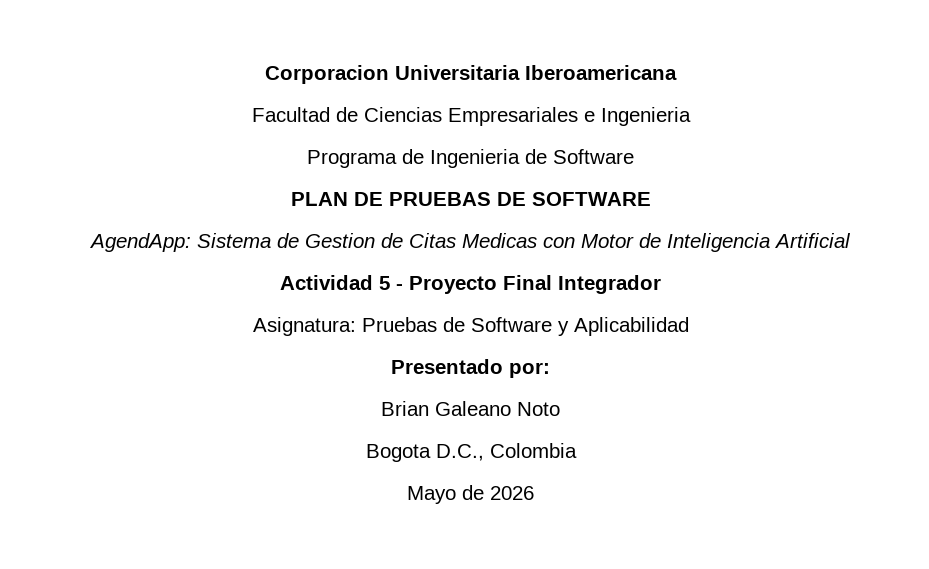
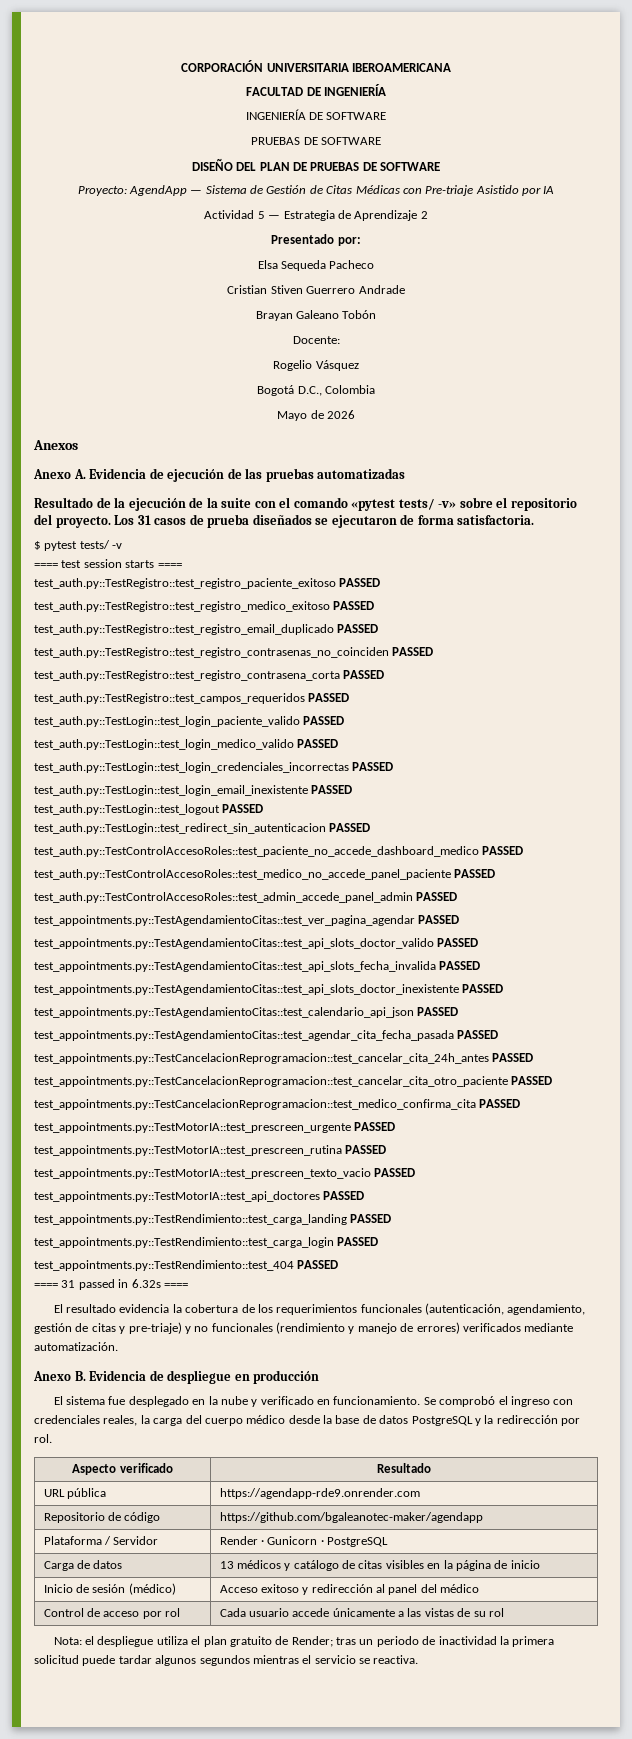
- Corporacion Universitaria Iberoamericana
- Facultad de Ciencias Empresariales e Ingenieria
- Programa de Ingenieria de Software
- PLAN DE PRUEBAS DE SOFTWARE
+ CORPORACIÓN UNIVERSITARIA IBEROAMERICANA
+ FACULTAD DE INGENIERÍA
+ INGENIERÍA DE SOFTWARE
+ PRUEBAS DE SOFTWARE
+ DISEÑO DEL PLAN DE PRUEBAS DE SOFTWARE
- AgendApp: Sistema de Gestion de Citas Medicas con Motor de Inteligencia Artificial
- Actividad 5 - Proyecto Final Integrador
- Asignatura: Pruebas de Software y Aplicabilidad
+ Proyecto: AgendApp — Sistema de Gestión de Citas Médicas con Pre-triaje Asistido por IA
+ Actividad 5 — Estrategia de Aprendizaje 2
  Presentado por:
- Brian Galeano Noto
- Bogota D.C., Colombia
+ Elsa Sequeda Pacheco
+ Cristian Stiven Guerrero Andrade
+ Brayan Galeano Tobón
+ Docente:
+ Rogelio Vásquez
+ Bogotá D.C., Colombia
+ Anexos
+ Anexo A. Evidencia de ejecución de las pruebas automatizadas
+ Resultado de la ejecución de la suite con el comando «pytest tests/ -v» sobre el repositorio del proyecto. Los 31 casos de prueba diseñados se ejecutaron de forma satisfactoria.
+ $ pytest tests/ -v
+ ==== test session starts ====
+ test_auth.py::TestRegistro::test_registro_paciente_exitoso PASSED
+ test_auth.py::TestRegistro::test_registro_medico_exitoso PASSED
+ test_auth.py::TestRegistro::test_registro_email_duplicado PASSED
+ test_auth.py::TestRegistro::test_registro_contrasenas_no_coinciden PASSED
+ test_auth.py::TestRegistro::test_registro_contrasena_corta PASSED
+ test_auth.py::TestRegistro::test_campos_requeridos PASSED
+ test_auth.py::TestLogin::test_login_paciente_valido PASSED
+ test_auth.py::TestLogin::test_login_medico_valido PASSED
+ test_auth.py::TestLogin::test_login_credenciales_incorrectas PASSED
+ test_auth.py::TestLogin::test_login_email_inexistente PASSED
+ test_auth.py::TestLogin::test_logout PASSED
+ test_auth.py::TestLogin::test_redirect_sin_autenticacion PASSED
+ test_auth.py::TestControlAccesoRoles::test_paciente_no_accede_dashboard_medico PASSED
+ test_auth.py::TestControlAccesoRoles::test_medico_no_accede_panel_paciente PASSED
+ test_auth.py::TestControlAccesoRoles::test_admin_accede_panel_admin PASSED
+ test_appointments.py::TestAgendamientoCitas::test_ver_pagina_agendar PASSED
+ test_appointments.py::TestAgendamientoCitas::test_api_slots_doctor_valido PASSED
+ test_appointments.py::TestAgendamientoCitas::test_api_slots_fecha_invalida PASSED
+ test_appointments.py::TestAgendamientoCitas::test_api_slots_doctor_inexistente PASSED
+ test_appointments.py::TestAgendamientoCitas::test_calendario_api_json PASSED
+ test_appointments.py::TestAgendamientoCitas::test_agendar_cita_fecha_pasada PASSED
+ test_appointments.py::TestCancelacionReprogramacion::test_cancelar_cita_24h_antes PASSED
+ test_appointments.py::TestCancelacionReprogramacion::test_cancelar_cita_otro_paciente PASSED
+ test_appointments.py::TestCancelacionReprogramacion::test_medico_confirma_cita PASSED
+ test_appointments.py::TestMotorIA::test_prescreen_urgente PASSED
+ test_appointments.py::TestMotorIA::test_prescreen_rutina PASSED
+ test_appointments.py::TestMotorIA::test_prescreen_texto_vacio PASSED
+ test_appointments.py::TestMotorIA::test_api_doctores PASSED
+ test_appointments.py::TestRendimiento::test_carga_landing PASSED
+ test_appointments.py::TestRendimiento::test_carga_login PASSED
+ test_appointments.py::TestRendimiento::test_404 PASSED
+ ==== 31 passed in 6.32s ====
+ El resultado evidencia la cobertura de los requerimientos funcionales (autenticación, agendamiento, gestión de citas y pre-triaje) y no funcionales (rendimiento y manejo de errores) verificados mediante automatización.
+ Anexo B. Evidencia de despliegue en producción
+ El sistema fue desplegado en la nube y verificado en funcionamiento. Se comprobó el ingreso con credenciales reales, la carga del cuerpo médico desde la base de datos PostgreSQL y la redirección por rol.
+ Aspecto verificado | Resultado
+ URL pública | https://agendapp-rde9.onrender.com
+ Repositorio de código | https://github.com/bgaleanotec-maker/agendapp
+ Plataforma / Servidor | Render · Gunicorn · PostgreSQL
+ Carga de datos | 13 médicos y catálogo de citas visibles en la página de inicio
+ Inicio de sesión (médico) | Acceso exitoso y redirección al panel del médico
+ Control de acceso por rol | Cada usuario accede únicamente a las vistas de su rol
+ Nota: el despliegue utiliza el plan gratuito de Render; tras un periodo de inactividad la primera solicitud puede tardar algunos segundos mientras el servicio se reactiva.

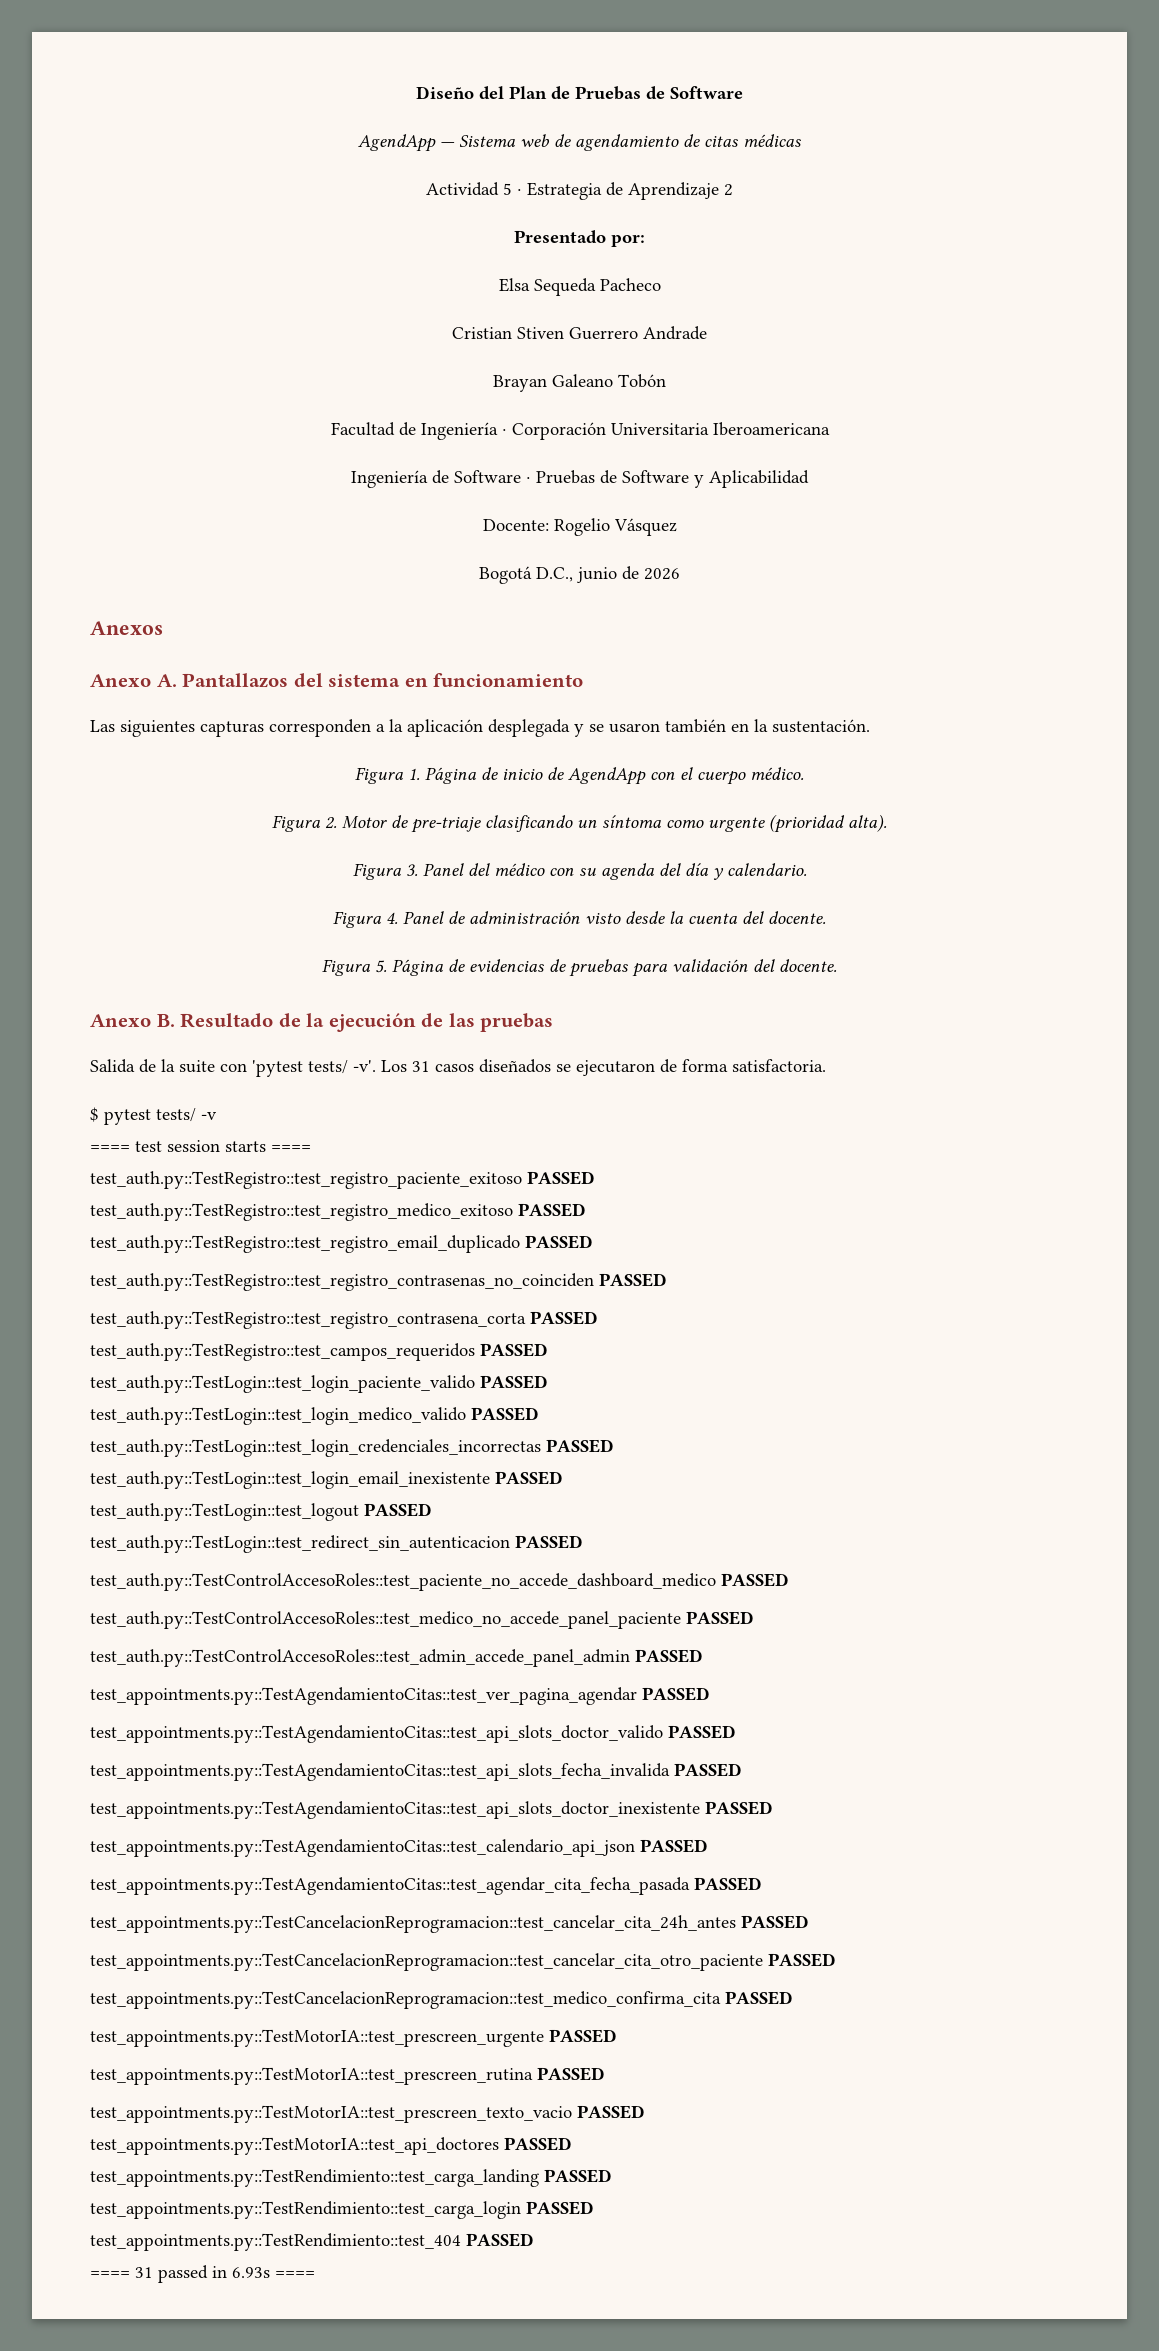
- CORPORACIÓN UNIVERSITARIA IBEROAMERICANA
- FACULTAD DE INGENIERÍA
- INGENIERÍA DE SOFTWARE
- PRUEBAS DE SOFTWARE
- DISEÑO DEL PLAN DE PRUEBAS DE SOFTWARE
- Proyecto: AgendApp — Sistema de Gestión de Citas Médicas con Pre-triaje Asistido por IA
+ Diseño del Plan de Pruebas de Software
+ AgendApp — Sistema web de agendamiento de citas médicas
- Actividad 5 — Estrategia de Aprendizaje 2
+ Actividad 5 · Estrategia de Aprendizaje 2
+ Facultad de Ingeniería · Corporación Universitaria Iberoamericana
+ Ingeniería de Software · Pruebas de Software y Aplicabilidad
- Docente:
- Rogelio Vásquez
+ Docente: Rogelio Vásquez
- Bogotá D.C., Colombia
- Mayo de 2026
+ Bogotá D.C., junio de 2026
- Anexo A. Evidencia de ejecución de las pruebas automatizadas
- Resultado de la ejecución de la suite con el comando «pytest tests/ -v» sobre el repositorio del proyecto.
+ Anexo A. Pantallazos del sistema en funcionamiento
+ Las siguientes capturas corresponden a la aplicación desplegada y se usaron también en la sustentación.
+ Figura 1. Página de inicio de AgendApp con el cuerpo médico.
+ Figura 2. Motor de pre-triaje clasificando un síntoma como urgente (prioridad alta).
+ Figura 3. Panel del médico con su agenda del día y calendario.
+ Figura 4. Panel de administración visto desde la cuenta del docente.
+ Figura 5. Página de evidencias de pruebas para validación del docente.
+ Anexo B. Resultado de la ejecución de las pruebas
+ Salida de la suite con 'pytest tests/ -v'.
- Los 31 casos de prueba diseñados se ejecutaron de forma satisfactoria.
+ Los 31 casos diseñados se ejecutaron de forma satisfactoria.
- ==== 31 passed in 6.32s ====
- El resultado evidencia la cobertura de los requerimientos funcionales (autenticación, agendamiento, gestión de citas y pre-triaje) y no funcionales (rendimiento y manejo de errores) verificados mediante automatización.
- Anexo B. Evidencia de despliegue en producción
- El sistema fue desplegado en la nube y verificado en funcionamiento. Se comprobó el ingreso con credenciales reales, la carga del cuerpo médico desde la base de datos PostgreSQL y la redirección por rol.
- Aspecto verificado | Resultado
- URL pública | https://agendapp-rde9.onrender.com
- Repositorio de código | https://github.com/bgaleanotec-maker/agendapp
- Plataforma / Servidor | Render · Gunicorn · PostgreSQL
- Carga de datos | 13 médicos y catálogo de citas visibles en la página de inicio
- Inicio de sesión (médico) | Acceso exitoso y redirección al panel del médico
- Control de acceso por rol | Cada usuario accede únicamente a las vistas de su rol
- Nota: el despliegue utiliza el plan gratuito de Render; tras un periodo de inactividad la primera solicitud puede tardar algunos segundos mientras el servicio se reactiva.
+ ==== 31 passed in 6.93s ====

